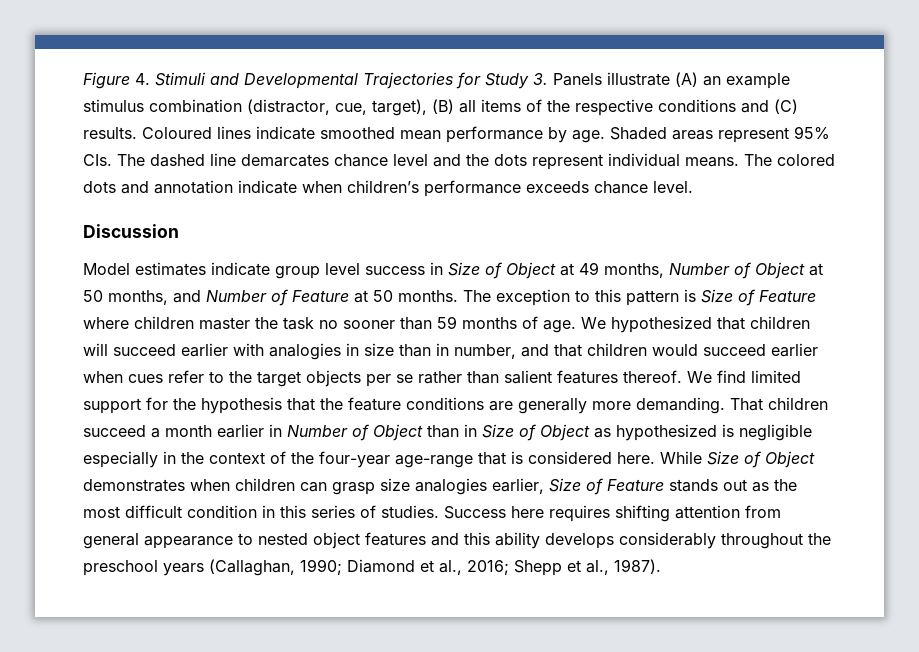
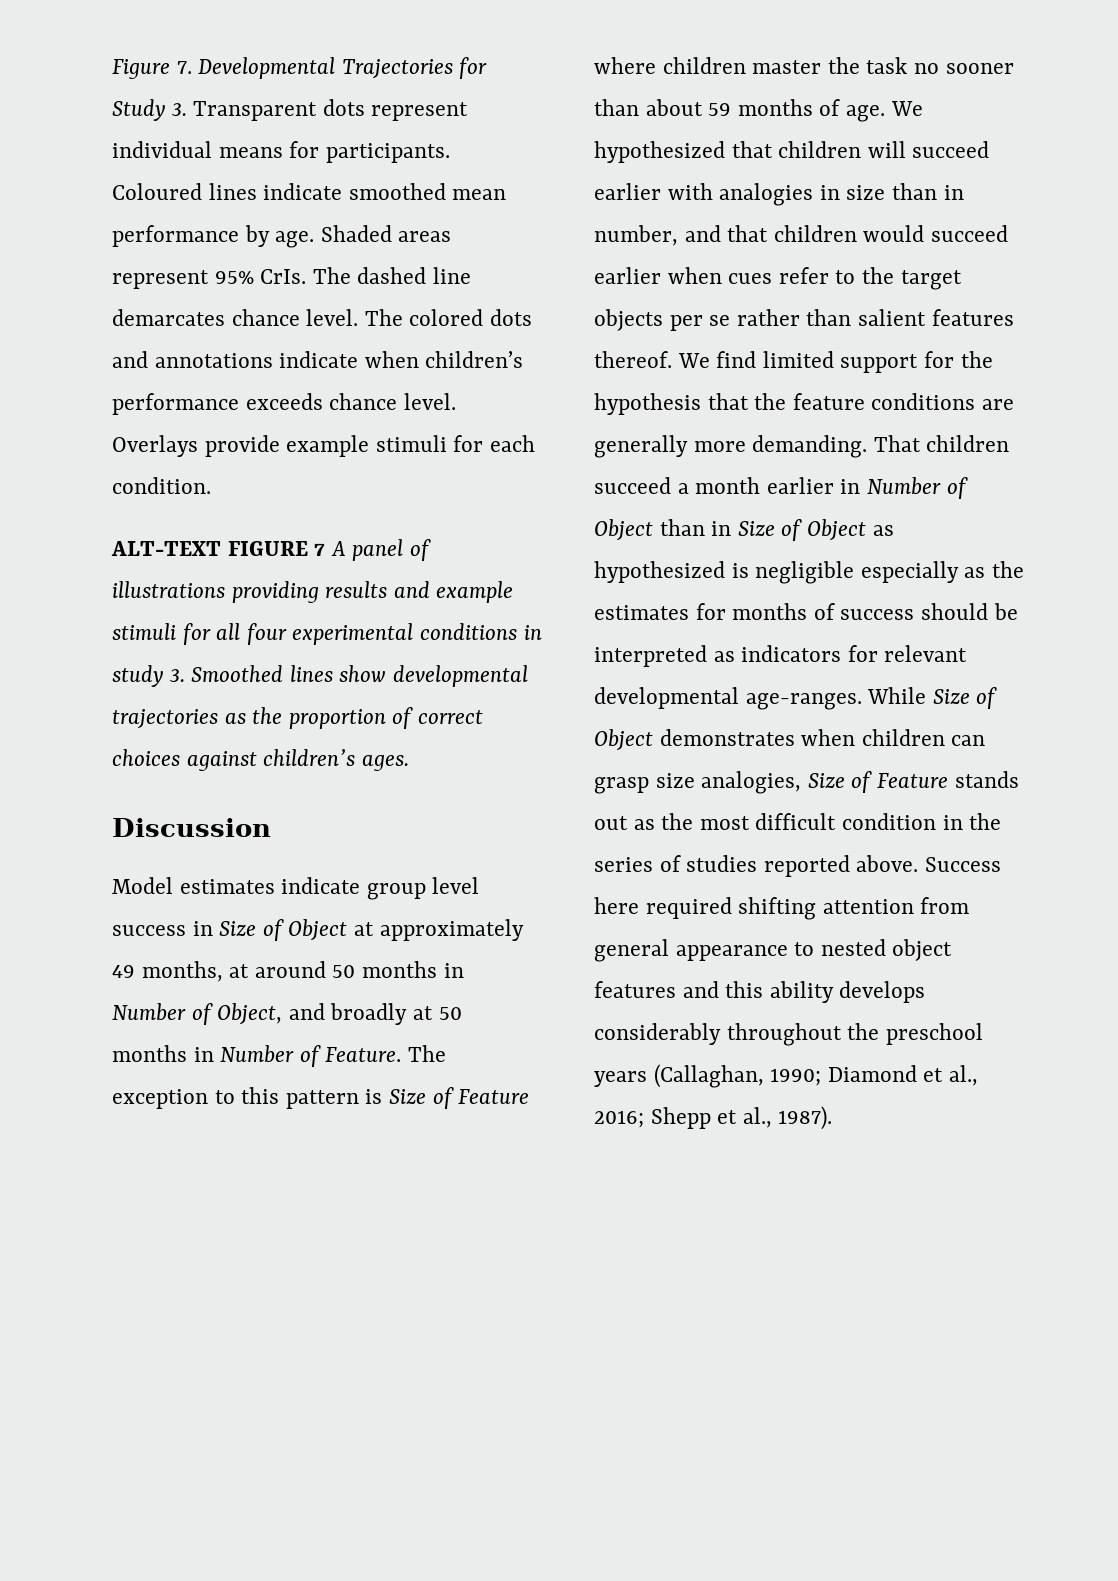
- Figure 4. Stimuli and Developmental Trajectories for Study 3. Panels illustrate (A) an example stimulus combination (distractor, cue, target), (B) all items of the respective conditions and (C) results.
+ Figure 7. Developmental Trajectories for Study 3. Transparent dots represent individual means for participants.
- Shaded areas represent 95% CIs. The dashed line demarcates chance level and the dots represent individual means.
+ Shaded areas represent 95% CrIs. The dashed line demarcates chance level.
- The colored dots and annotation indicate when children’s performance exceeds chance level.
+ The colored dots and annotations indicate when children’s performance exceeds chance level. Overlays provide example stimuli for each condition.
+ ALT-TEXT FIGURE 7 A panel of illustrations providing results and example stimuli for all four experimental conditions in study 3. Smoothed lines show developmental trajectories as the proportion of correct choices against children’s ages.
- Model estimates indicate group level success in Size of Object at 49 months, Number of Object at 50 months, and Number of Feature at 50 months.
+ Model estimates indicate group level success in Size of Object at approximately 49 months, at around 50 months in Number of Object, and broadly at 50 months in Number of Feature.
- The exception to this pattern is Size of Feature where children master the task no sooner than 59 months of age.
+ The exception to this pattern is Size of Feature where children master the task no sooner than about 59 months of age.
- That children succeed a month earlier in Number of Object than in Size of Object as hypothesized is negligible especially in the context of the four-year age-range that is considered here.
+ That children succeed a month earlier in Number of Object than in Size of Object as hypothesized is negligible especially as the estimates for months of success should be interpreted as indicators for relevant developmental age-ranges.
- While Size of Object demonstrates when children can grasp size analogies earlier, Size of Feature stands out as the most difficult condition in this series of studies.
+ While Size of Object demonstrates when children can grasp size analogies, Size of Feature stands out as the most difficult condition in the series of studies reported above.
- Success here requires shifting attention from general appearance to nested object features and this ability develops considerably throughout the preschool years (Callaghan, 1990; Diamond et al., 2016; Shepp et al., 1987).
+ Success here required shifting attention from general appearance to nested object features and this ability develops considerably throughout the preschool years (Callaghan, 1990; Diamond et al., 2016; Shepp et al., 1987).

